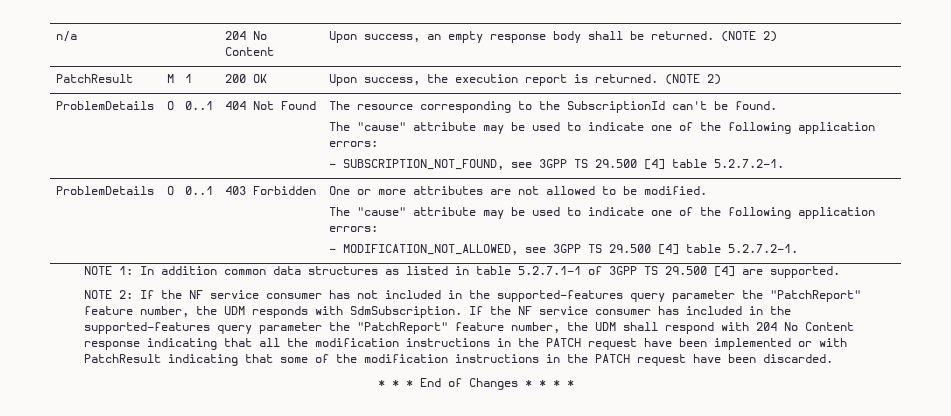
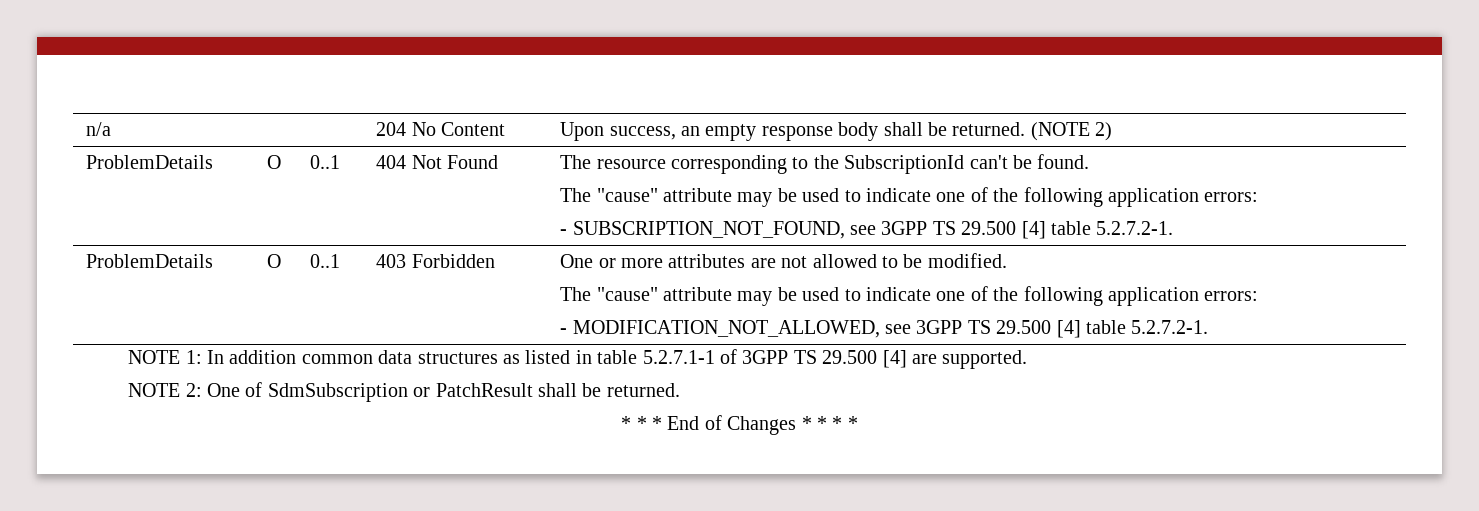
- PatchResult | M | 1 | 200 OK | Upon success, the execution report is returned. (NOTE 2)
- NOTE 2: If the NF service consumer has not included in the supported-features query parameter the "PatchReport" feature number, the UDM responds with SdmSubscription. If the NF service consumer has included in the supported-features query parameter the "PatchReport" feature number, the UDM shall respond with 204 No Content response indicating that all the modification instructions in the PATCH request have been implemented or with PatchResult indicating that some of the modification instructions in the PATCH request have been discarded.
+ NOTE 2: One of SdmSubscription or PatchResult shall be returned.

